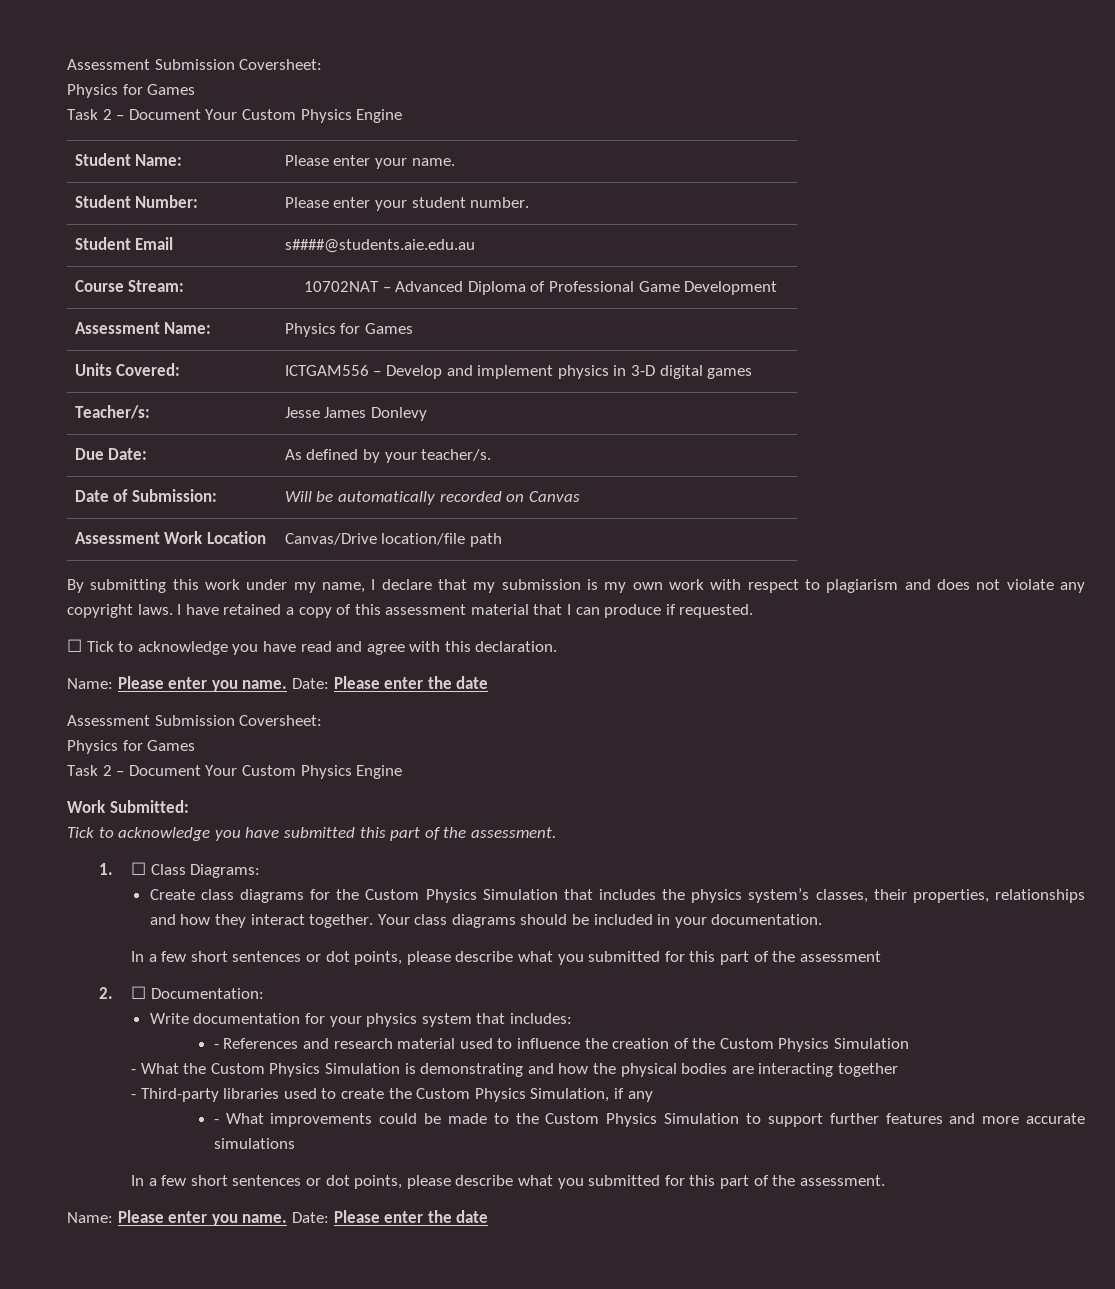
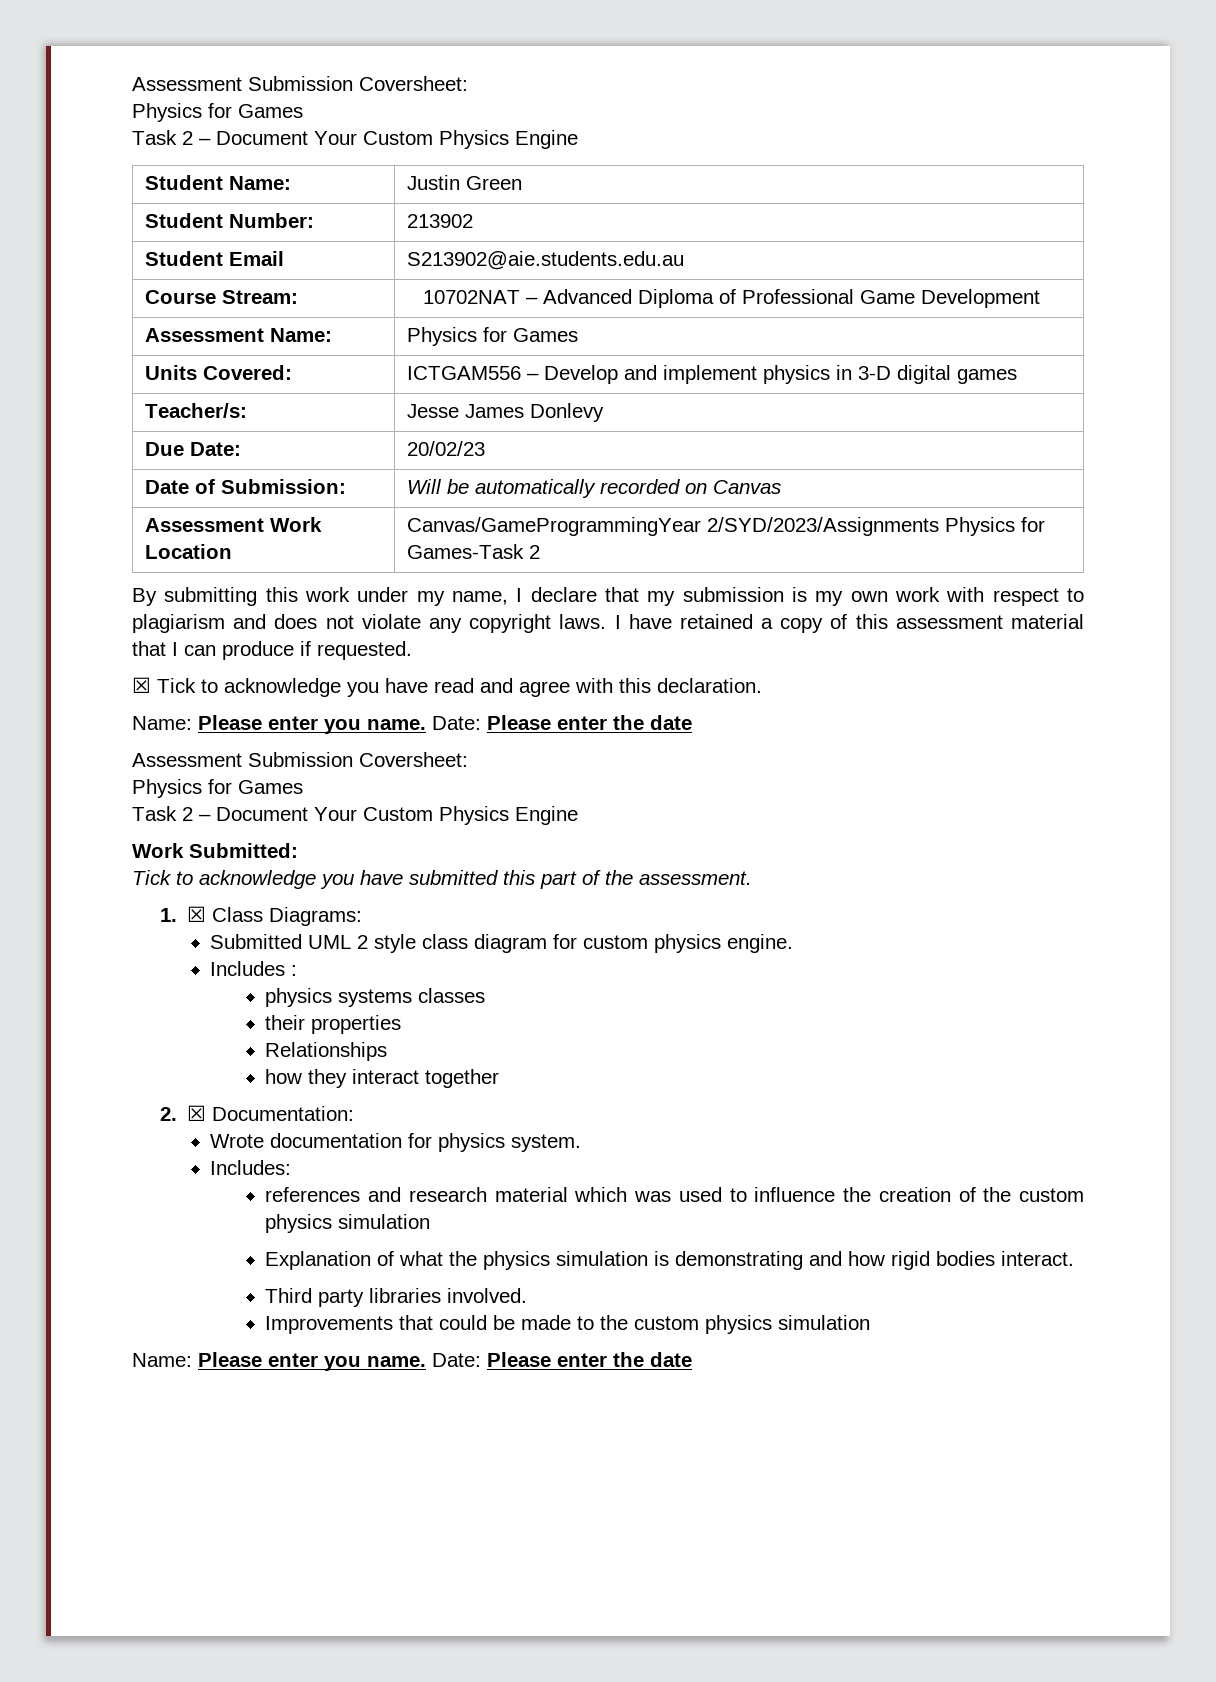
- Student Name: | Please enter your name.
- Student Number: | Please enter your student number.
+ Student Name: | Justin Green
+ Student Number: | 213902
- Student Email | s####@students.aie.edu.au
+ Student Email | S213902@aie.students.edu.au
- Due Date: | As defined by your teacher/s.
+ Due Date: | 20/02/23
- Assessment Work Location | Canvas/Drive location/file path
+ Assessment Work Location | Canvas/GameProgrammingYear 2/SYD/2023/Assignments Physics for Games-Task 2
- ☐ Tick to acknowledge you have read and agree with this declaration.
+ ☒ Tick to acknowledge you have read and agree with this declaration.
- 1. ☐ Class Diagrams:
+ 1. ☒ Class Diagrams:
- Create class diagrams for the Custom Physics Simulation that includes the physics system’s classes, their properties, relationships and how they interact together. Your class diagrams should be included in your documentation.
- In a few short sentences or dot points, please describe what you submitted for this part of the assessment
+ Submitted UML 2 style class diagram for custom physics engine.
+ Includes :
+ physics systems classes
+ their properties
+ Relationships
+ how they interact together
- 2. ☐ Documentation:
+ 2. ☒ Documentation:
- Write documentation for your physics system that includes:
- - References and research material used to influence the creation of the Custom Physics Simulation
- - What the Custom Physics Simulation is demonstrating and how the physical bodies are interacting together
- - Third-party libraries used to create the Custom Physics Simulation, if any
- - What improvements could be made to the Custom Physics Simulation to support further features and more accurate simulations
- In a few short sentences or dot points, please describe what you submitted for this part of the assessment.
+ Wrote documentation for physics system.
+ Includes:
+ references and research material which was used to influence the creation of the custom physics simulation
+ Explanation of what the physics simulation is demonstrating and how rigid bodies interact.
+ Third party libraries involved.
+ Improvements that could be made to the custom physics simulation

